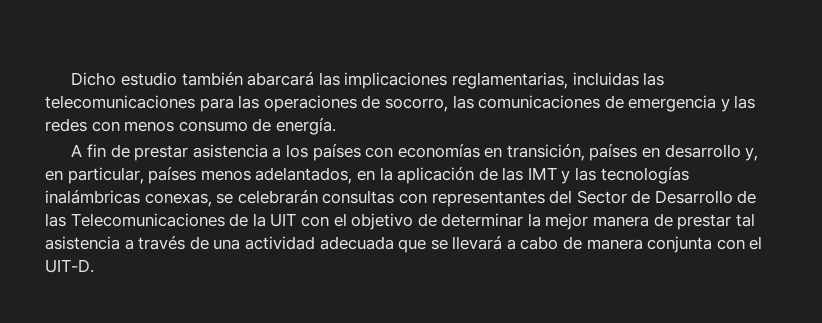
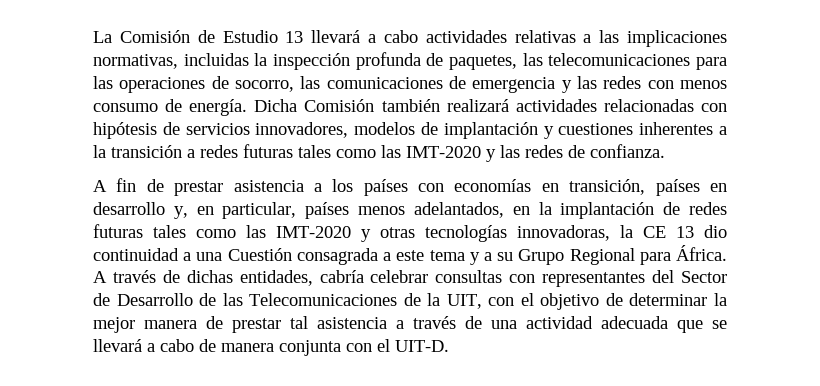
- Dicho estudio también abarcará las implicaciones reglamentarias, incluidas las telecomunicaciones para las operaciones de socorro, las comunicaciones de emergencia y las redes con menos consumo de energía.
+ La Comisión de Estudio 13 llevará a cabo actividades relativas a las implicaciones normativas, incluidas la inspección profunda de paquetes, las telecomunicaciones para las operaciones de socorro, las comunicaciones de emergencia y las redes con menos consumo de energía. Dicha Comisión también realizará actividades relacionadas con hipótesis de servicios innovadores, modelos de implantación y cuestiones inherentes a la transición a redes futuras tales como las IMT-2020 y las redes de confianza.
- A fin de prestar asistencia a los países con economías en transición, países en desarrollo y, en particular, países menos adelantados, en la aplicación de las IMT y las tecnologías inalámbricas conexas, se celebrarán consultas con representantes del Sector de Desarrollo de las Telecomunicaciones de la UIT con el objetivo de determinar la mejor manera de prestar tal asistencia a través de una actividad adecuada que se llevará a cabo de manera conjunta con el UIT-D.
+ A fin de prestar asistencia a los países con economías en transición, países en desarrollo y, en particular, países menos adelantados, en la implantación de redes futuras tales como las IMT-2020 y otras tecnologías innovadoras, la CE 13 dio continuidad a una Cuestión consagrada a este tema y a su Grupo Regional para África. A través de dichas entidades, cabría celebrar consultas con representantes del Sector de Desarrollo de las Telecomunicaciones de la UIT, con el objetivo de determinar la mejor manera de prestar tal asistencia a través de una actividad adecuada que se llevará a cabo de manera conjunta con el UIT-D.

